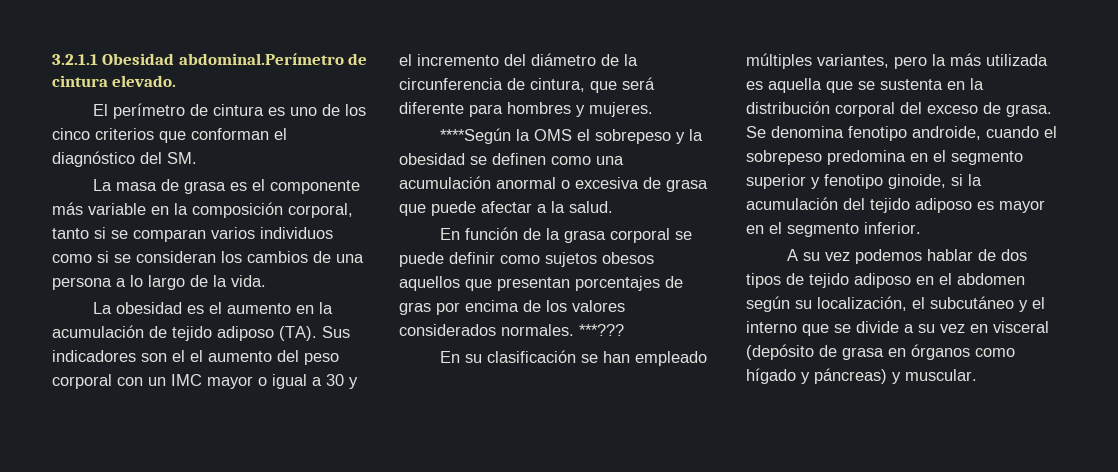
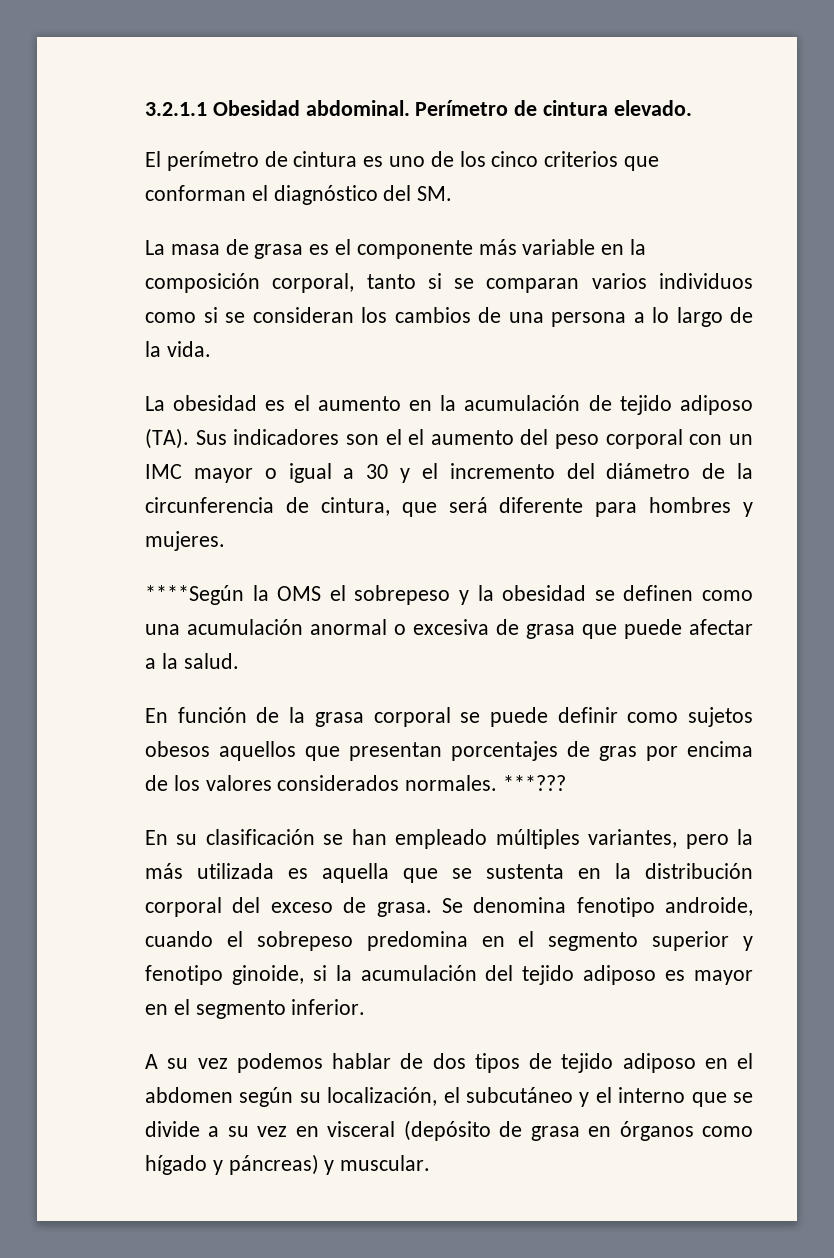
- 3.2.1.1 Obesidad abdominal.Perímetro de cintura elevado.
+ 3.2.1.1 Obesidad abdominal. Perímetro de cintura elevado.

